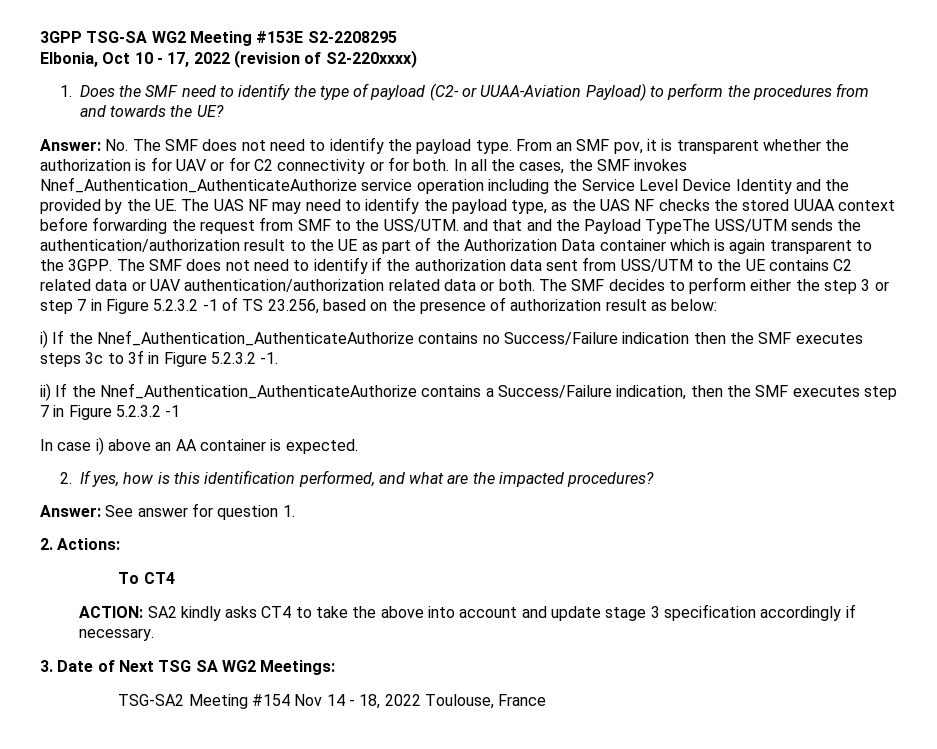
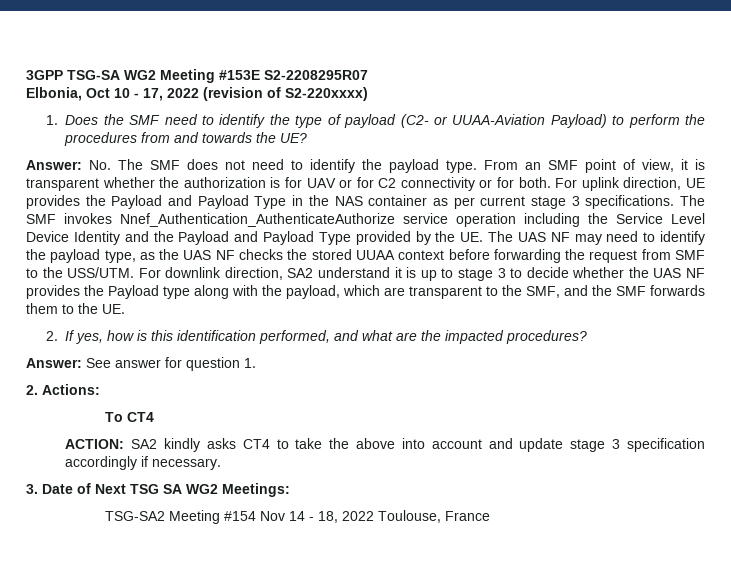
- 3GPP TSG-SA WG2 Meeting #153E S2-2208295
+ 3GPP TSG-SA WG2 Meeting #153E S2-2208295R07
- From an SMF pov, it is transparent whether the authorization is for UAV or for C2 connectivity or for both.
+ From an SMF point of view, it is transparent whether the authorization is for UAV or for C2 connectivity or for both.
- In all the cases, the SMF invokes Nnef_Authentication_AuthenticateAuthorize service operation including the Service Level Device Identity and the provided by the UE. The UAS NF may need to identify the payload type, as the UAS NF checks the stored UUAA context before forwarding the request from SMF to the USS/UTM. and that and the Payload TypeThe USS/UTM sends the authentication/authorization result to the UE as part of the Authorization Data container which is again transparent to the 3GPP. The SMF does not need to identify if the authorization data sent from USS/UTM to the UE contains C2 related data or UAV authentication/authorization related data or both. The SMF decides to perform either the step 3 or step 7 in Figure 5.2.3.2 -1 of TS 23.256, based on the presence of authorization result as below:
- i) If the Nnef_Authentication_AuthenticateAuthorize contains no Success/Failure indication then the SMF executes steps 3c to 3f in Figure 5.2.3.2 -1.
- ii) If the Nnef_Authentication_AuthenticateAuthorize contains a Success/Failure indication, then the SMF executes step 7 in Figure 5.2.3.2 -1
- In case i) above an AA container is expected.
+ For uplink direction, UE provides the Payload and Payload Type in the NAS container as per current stage 3 specifications. The SMF invokes Nnef_Authentication_AuthenticateAuthorize service operation including the Service Level Device Identity and the Payload and Payload Type provided by the UE. The UAS NF may need to identify the payload type, as the UAS NF checks the stored UUAA context before forwarding the request from SMF to the USS/UTM. For downlink direction, SA2 understand it is up to stage 3 to decide whether the UAS NF provides the Payload type along with the payload, which are transparent to the SMF, and the SMF forwards them to the UE.

